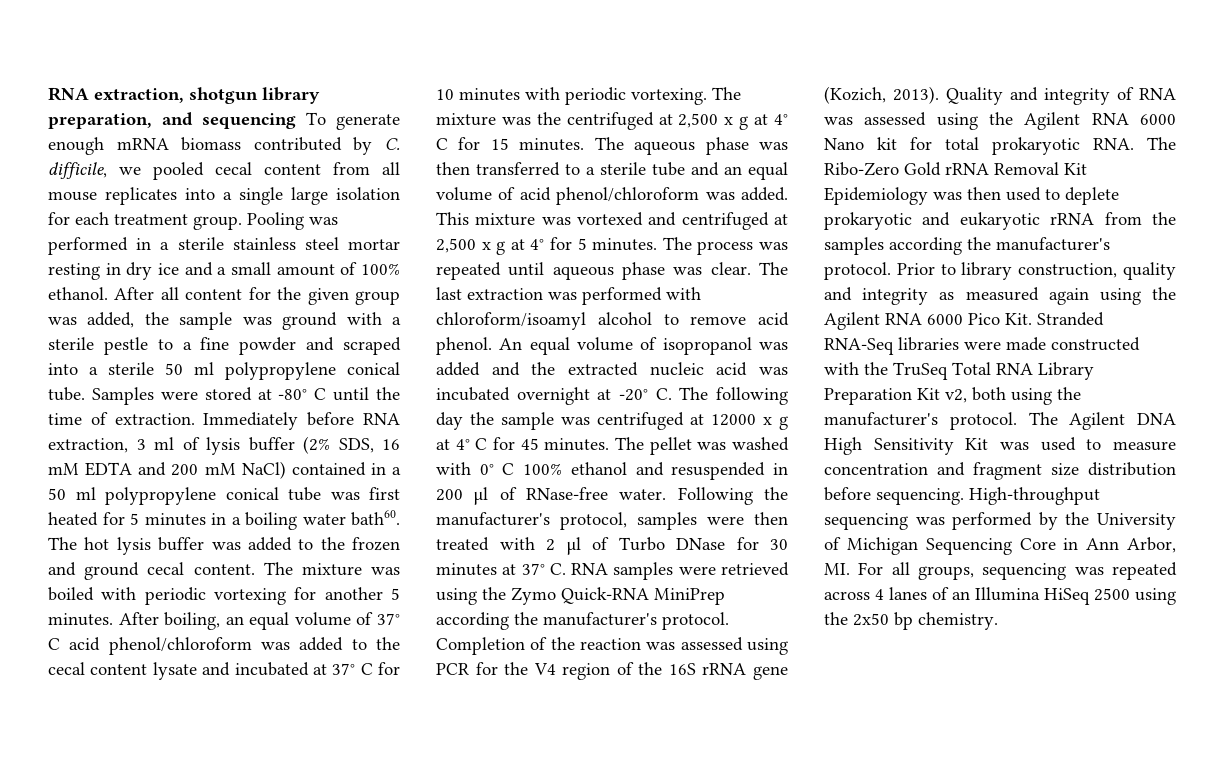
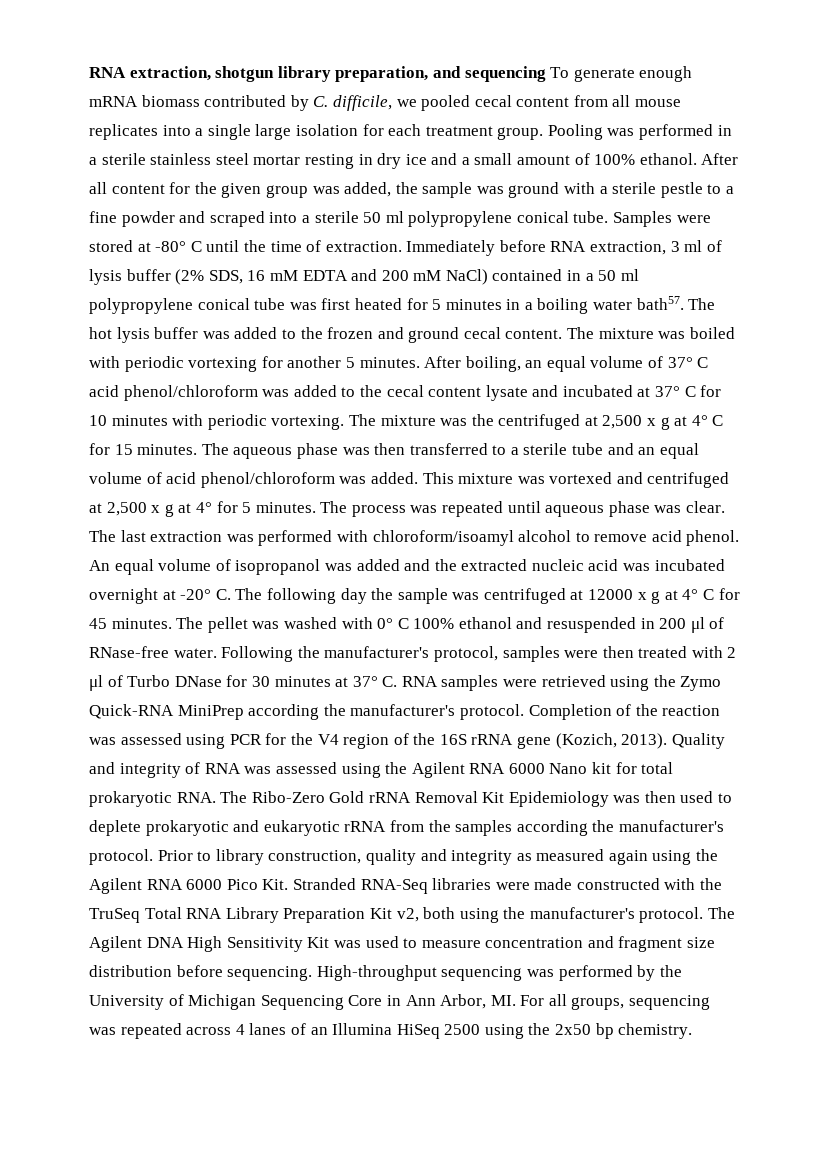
- Immediately before RNA extraction, 3 ml of lysis buffer (2% SDS, 16 mM EDTA and 200 mM NaCl) contained in a 50 ml polypropylene conical tube was first heated for 5 minutes in a boiling water bath60.
+ Immediately before RNA extraction, 3 ml of lysis buffer (2% SDS, 16 mM EDTA and 200 mM NaCl) contained in a 50 ml polypropylene conical tube was first heated for 5 minutes in a boiling water bath57.

